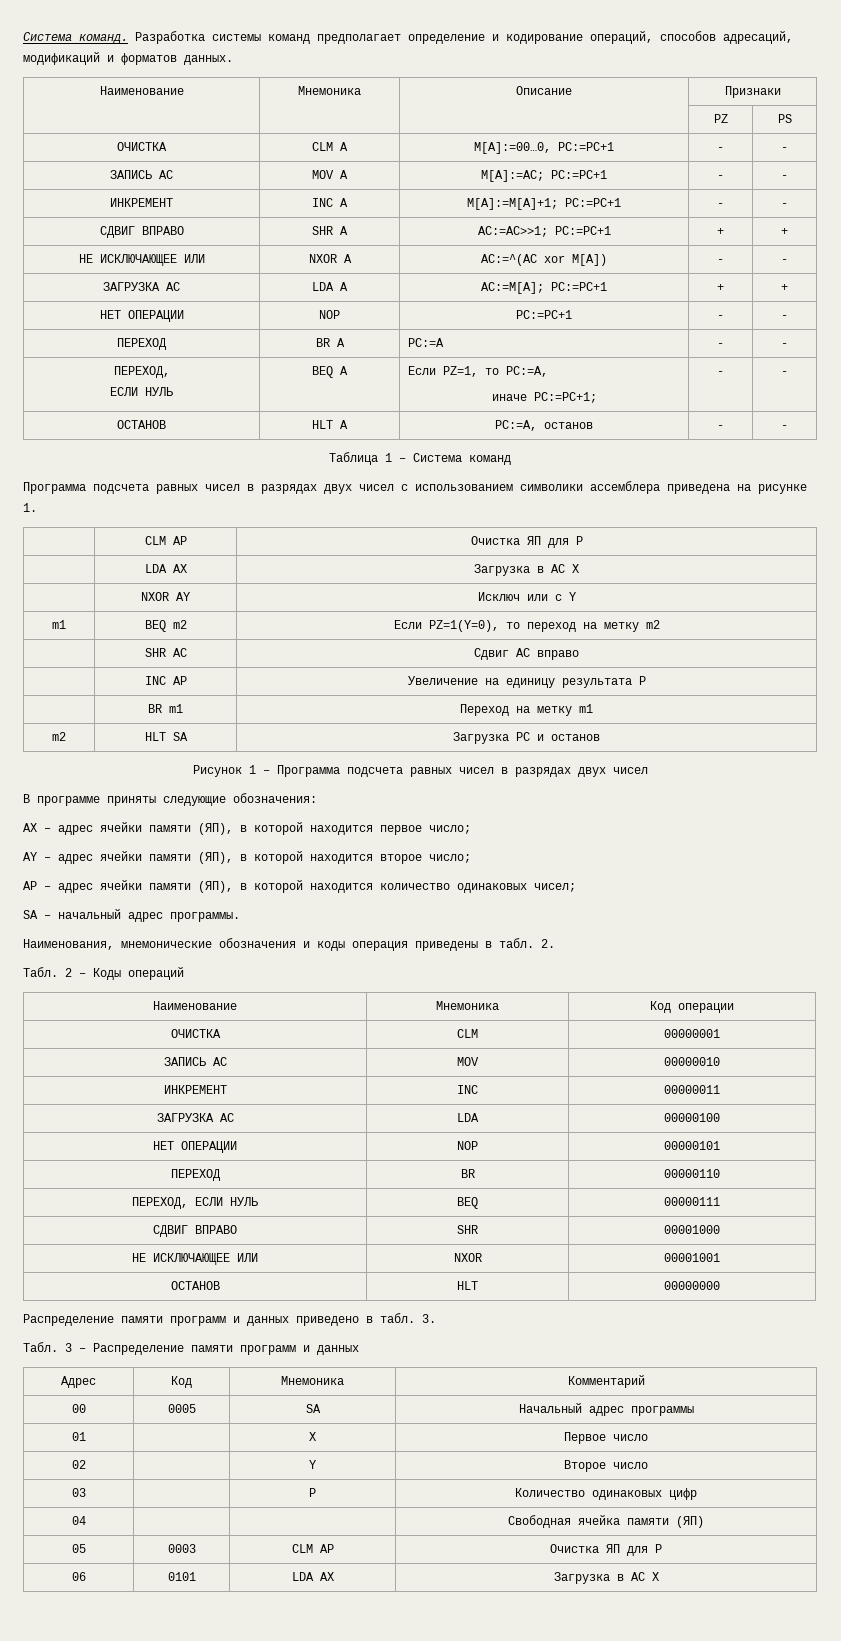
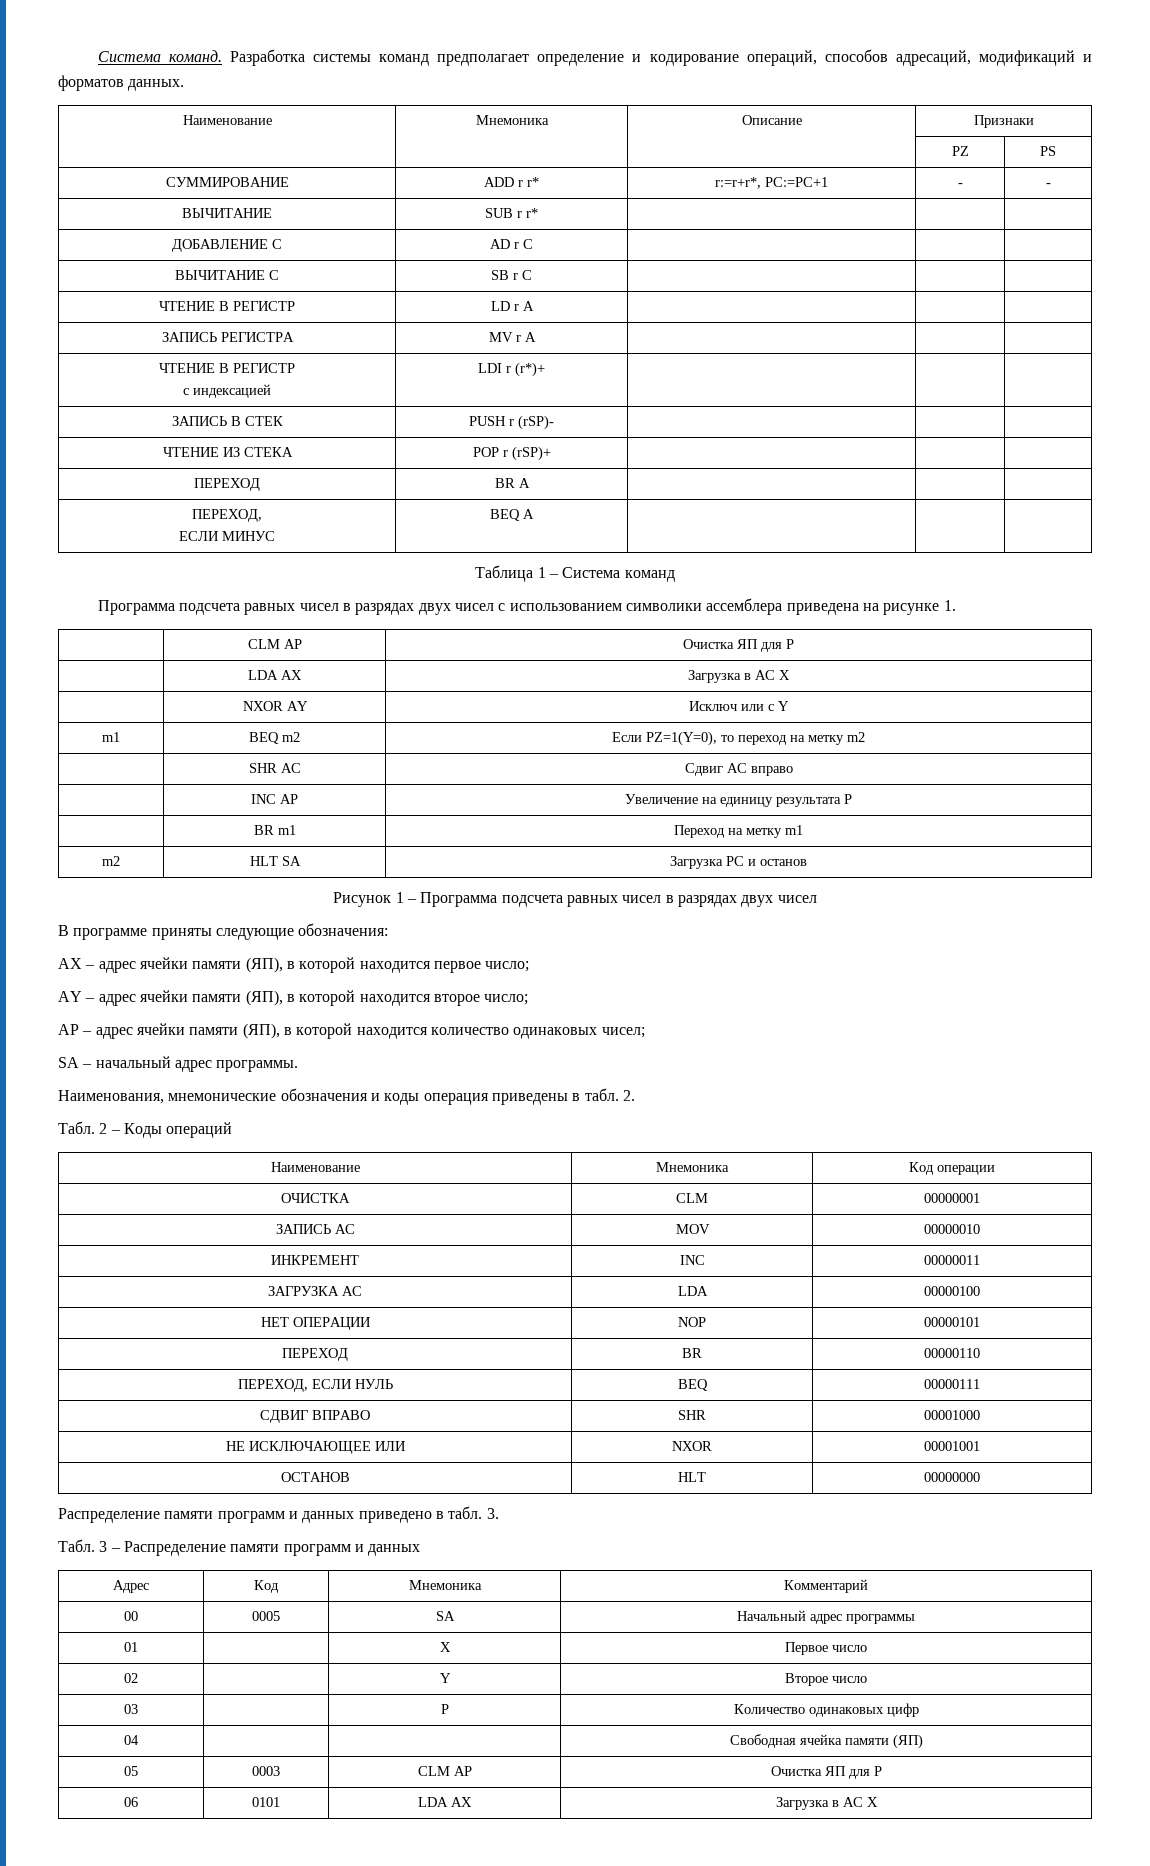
- ОЧИСТКА | CLM A | M[A]:=00…0, PC:=PC+1 | - | -
- ЗАПИСЬ АС | MOV A | M[A]:=AC; PC:=PC+1 | - | -
- ИНКРЕМЕНТ | INC A | M[A]:=M[A]+1; PC:=PC+1 | - | -
- СДВИГ ВПРАВО | SHR A | AC:=AC>>1; PC:=PC+1 | + | +
- НЕ ИСКЛЮЧАЮЩЕЕ ИЛИ | NXOR A | AC:=^(AC xor M[A]) | - | -
- ЗАГРУЗКА АС | LDA A | AC:=M[A]; PC:=PC+1 | + | +
- НЕТ ОПЕРАЦИИ | NOP | PC:=PC+1 | - | -
+ СУММИРОВАНИЕ | ADD r r* | r:=r+r*, PC:=PC+1 | - | -
+ ВЫЧИТАНИЕ | SUB r r* | | |
+ ДОБАВЛЕНИЕ С | AD r C | | |
+ ВЫЧИТАНИЕ С | SB r C | | |
+ ЧТЕНИЕ В РЕГИСТР | LD r A | | |
+ ЗАПИСЬ РЕГИСТРА | MV r A | | |
+ ЧТЕНИЕ В РЕГИСТР
+ с индексацией | LDI r (r*)+ | | |
+ ЗАПИСЬ В СТЕК | PUSH r (rSP)- | | |
+ ЧТЕНИЕ ИЗ СТЕКА | POP r (rSP)+ | | |
- ПЕРЕХОД | BR A | PC:=A | - | -
+ ПЕРЕХОД | BR A | | |
  ПЕРЕХОД,
- ЕСЛИ НУЛЬ | BEQ A | Если PZ=1, то PC:=A,
- иначе PC:=PC+1; | - | -
- ОСТАНОВ | HLT A | PC:=A, останов | - | -
+ ЕСЛИ МИНУС | BEQ A | | |

